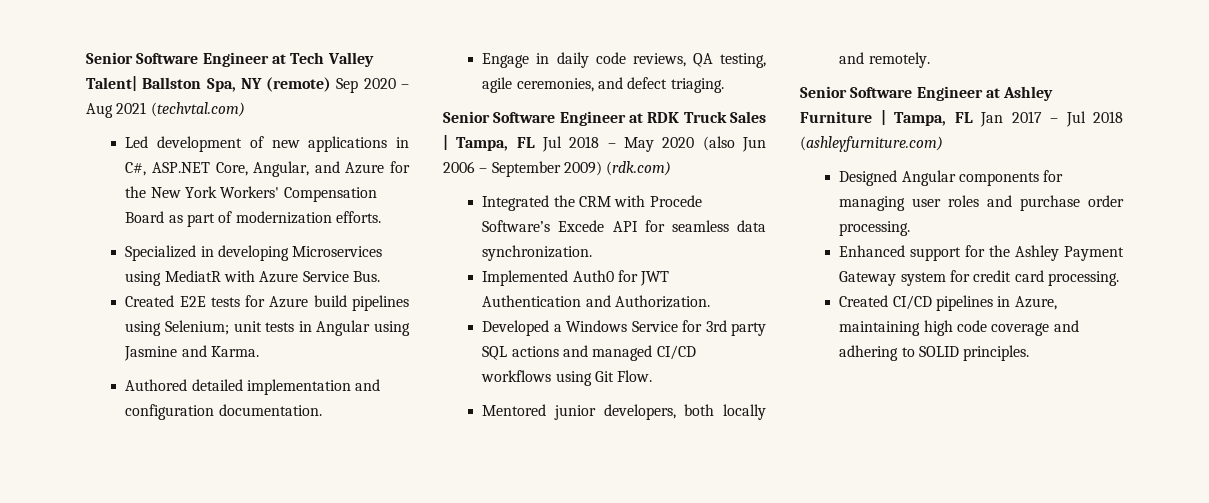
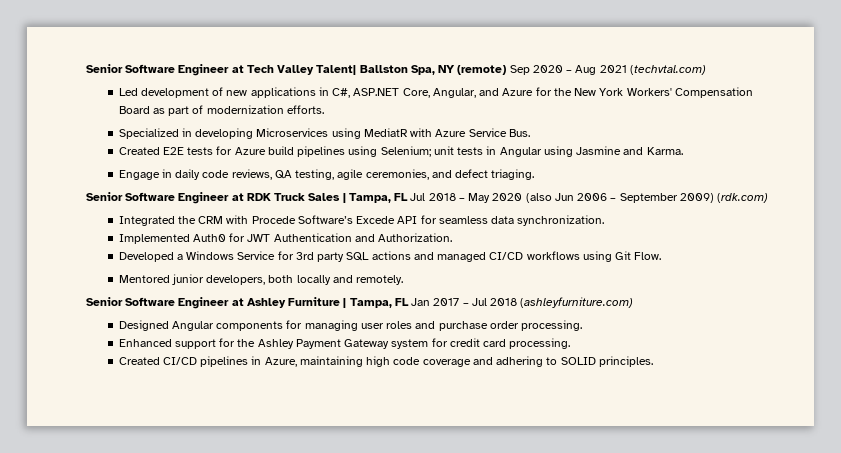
- Authored detailed implementation and configuration documentation.

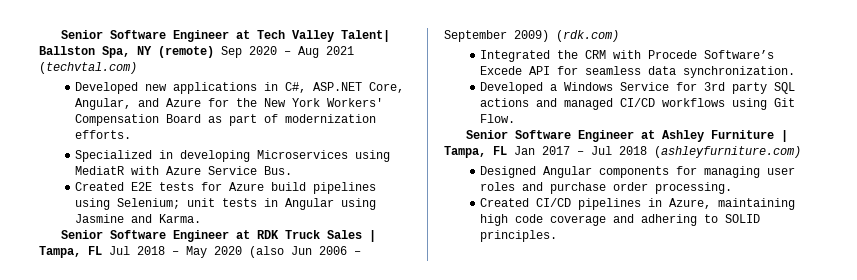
- Led development of new applications in C#, ASP.NET Core, Angular, and Azure for the New York Workers' Compensation Board as part of modernization efforts.
+ Developed new applications in C#, ASP.NET Core, Angular, and Azure for the New York Workers' Compensation Board as part of modernization efforts.
- Engage in daily code reviews, QA testing, agile ceremonies, and defect triaging.
- Implemented Auth0 for JWT Authentication and Authorization.
- Mentored junior developers, both locally and remotely.
- Enhanced support for the Ashley Payment Gateway system for credit card processing.

